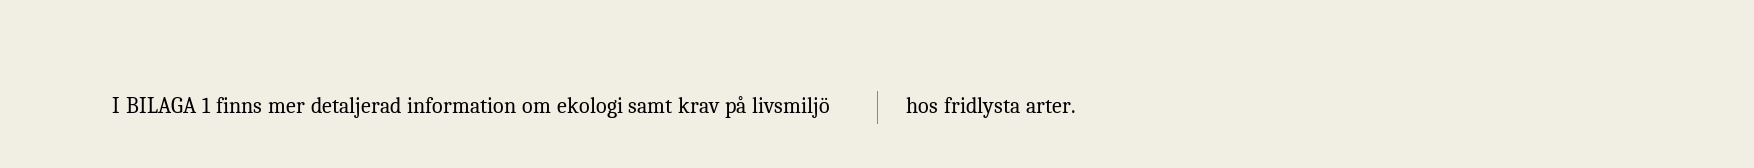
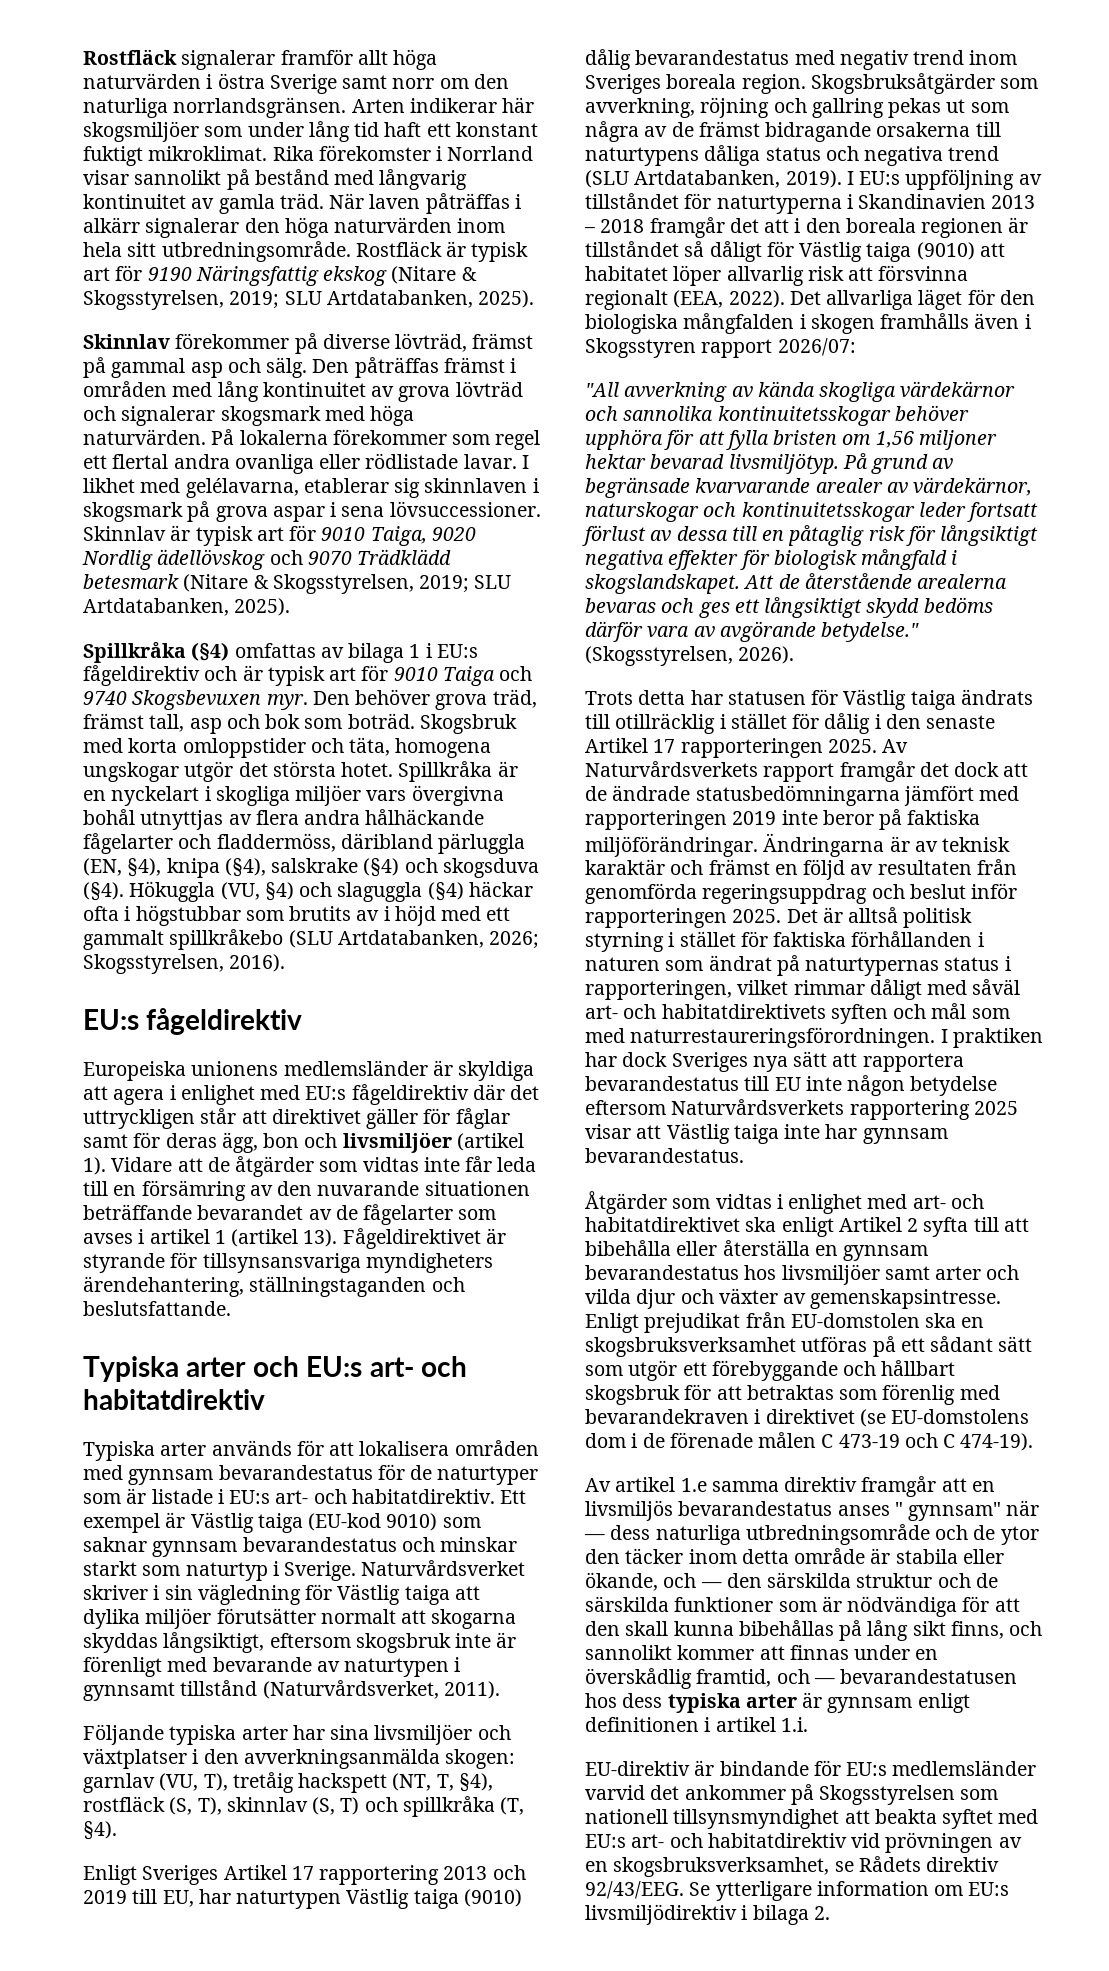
- I BILAGA 1 finns mer detaljerad information om ekologi samt krav på livsmiljö hos fridlysta arter.
+ Rostfläck signalerar framför allt höga naturvärden i östra Sverige samt norr om den naturliga norrlandsgränsen. Arten indikerar här skogsmiljöer som under lång tid haft ett konstant fuktigt mikroklimat. Rika förekomster i Norrland visar sannolikt på bestånd med långvarig kontinuitet av gamla träd. När laven påträffas i alkärr signalerar den höga naturvärden inom hela sitt utbredningsområde. Rostfläck är typisk art för 9190 Näringsfattig ekskog (Nitare & Skogsstyrelsen, 2019; SLU Artdatabanken, 2025).
+ Skinnlav förekommer på diverse lövträd, främst på gammal asp och sälg. Den påträffas främst i områden med lång kontinuitet av grova lövträd och signalerar skogsmark med höga naturvärden. På lokalerna förekommer som regel ett flertal andra ovanliga eller rödlistade lavar. I likhet med gelélavarna, etablerar sig skinnlaven i skogsmark på grova aspar i sena lövsuccessioner. Skinnlav är typisk art för 9010 Taiga, 9020 Nordlig ädellövskog och 9070 Trädklädd betesmark (Nitare & Skogsstyrelsen, 2019; SLU Artdatabanken, 2025).
+ Spillkråka (§4) omfattas av bilaga 1 i EU:s fågeldirektiv och är typisk art för 9010 Taiga och 9740 Skogsbevuxen myr. Den behöver grova träd, främst tall, asp och bok som boträd. Skogsbruk med korta omloppstider och täta, homogena ungskogar utgör det största hotet. Spillkråka är en nyckelart i skogliga miljöer vars övergivna bohål utnyttjas av flera andra hålhäckande fågelarter och fladdermöss, däribland pärluggla (EN, §4), knipa (§4), salskrake (§4) och skogsduva (§4). Hökuggla (VU, §4) och slaguggla (§4) häckar ofta i högstubbar som brutits av i höjd med ett gammalt spillkråkebo (SLU Artdatabanken, 2026; Skogsstyrelsen, 2016).
+ EU:s fågeldirektiv
+ Europeiska unionens medlemsländer är skyldiga att agera i enlighet med EU:s fågeldirektiv där det uttryckligen står att direktivet gäller för fåglar samt för deras ägg, bon och livsmiljöer (artikel 1). Vidare att de åtgärder som vidtas inte får leda till en försämring av den nuvarande situationen beträffande bevarandet av de fågelarter som avses i artikel 1 (artikel 13). Fågeldirektivet är styrande för tillsynsansvariga myndigheters ärendehantering, ställningstaganden och beslutsfattande.
+ Typiska arter och EU:s art- och habitatdirektiv
+ Typiska arter används för att lokalisera områden med gynnsam bevarandestatus för de naturtyper som är listade i EU:s art- och habitatdirektiv. Ett exempel är Västlig taiga (EU-kod 9010) som saknar gynnsam bevarandestatus och minskar starkt som naturtyp i Sverige. Naturvårdsverket skriver i sin vägledning för Västlig taiga att dylika miljöer förutsätter normalt att skogarna skyddas långsiktigt, eftersom skogsbruk inte är förenligt med bevarande av naturtypen i gynnsamt tillstånd (Naturvårdsverket, 2011).
+ Följande typiska arter har sina livsmiljöer och växtplatser i den avverkningsanmälda skogen: garnlav (VU, T), tretåig hackspett (NT, T, §4), rostfläck (S, T), skinnlav (S, T) och spillkråka (T, §4).
+ Enligt Sveriges Artikel 17 rapportering 2013 och 2019 till EU, har naturtypen Västlig taiga (9010) dålig bevarandestatus med negativ trend inom Sveriges boreala region. Skogsbruksåtgärder som avverkning, röjning och gallring pekas ut som några av de främst bidragande orsakerna till naturtypens dåliga status och negativa trend (SLU Artdatabanken, 2019). I EU:s uppföljning av tillståndet för naturtyperna i Skandinavien 2013 – 2018 framgår det att i den boreala regionen är tillståndet så dåligt för Västlig taiga (9010) att habitatet löper allvarlig risk att försvinna regionalt (EEA, 2022). Det allvarliga läget för den biologiska mångfalden i skogen framhålls även i Skogsstyren rapport 2026/07:
+ "All avverkning av kända skogliga värdekärnor och sannolika kontinuitetsskogar behöver upphöra för att fylla bristen om 1,56 miljoner hektar bevarad livsmiljötyp. På grund av begränsade kvarvarande arealer av värdekärnor, naturskogar och kontinuitetsskogar leder fortsatt förlust av dessa till en påtaglig risk för långsiktigt negativa effekter för biologisk mångfald i skogslandskapet. Att de återstående arealerna bevaras och ges ett långsiktigt skydd bedöms därför vara av avgörande betydelse." (Skogsstyrelsen, 2026).
+ Trots detta har statusen för Västlig taiga ändrats till otillräcklig i stället för dålig i den senaste Artikel 17 rapporteringen 2025. Av Naturvårdsverkets rapport framgår det dock att de ändrade statusbedömningarna jämfört med rapporteringen 2019 inte beror på faktiska miljöförändringar. Ändringarna är av teknisk karaktär och främst en följd av resultaten från genomförda regeringsuppdrag och beslut inför rapporteringen 2025. Det är alltså politisk styrning i stället för faktiska förhållanden i naturen som ändrat på naturtypernas status i rapporteringen, vilket rimmar dåligt med såväl art- och habitatdirektivets syften och mål som med naturrestaureringsförordningen. I praktiken har dock Sveriges nya sätt att rapportera bevarandestatus till EU inte någon betydelse eftersom Naturvårdsverkets rapportering 2025 visar att Västlig taiga inte har gynnsam bevarandestatus.
+ Åtgärder som vidtas i enlighet med art- och habitatdirektivet ska enligt Artikel 2 syfta till att bibehålla eller återställa en gynnsam bevarandestatus hos livsmiljöer samt arter och vilda djur och växter av gemenskapsintresse. Enligt prejudikat från EU-domstolen ska en skogsbruksverksamhet utföras på ett sådant sätt som utgör ett förebyggande och hållbart skogsbruk för att betraktas som förenlig med bevarandekraven i direktivet (se EU-domstolens dom i de förenade målen C 473-19 och C 474-19).
+ Av artikel 1.e samma direktiv framgår att en livsmiljös bevarandestatus anses " gynnsam" när — dess naturliga utbredningsområde och de ytor den täcker inom detta område är stabila eller ökande, och — den särskilda struktur och de särskilda funktioner som är nödvändiga för att den skall kunna bibehållas på lång sikt finns, och sannolikt kommer att finnas under en överskådlig framtid, och — bevarandestatusen hos dess typiska arter är gynnsam enligt definitionen i artikel 1.i.
+ EU-direktiv är bindande för EU:s medlemsländer varvid det ankommer på Skogsstyrelsen som nationell tillsynsmyndighet att beakta syftet med EU:s art- och habitatdirektiv vid prövningen av en skogsbruksverksamhet, se Rådets direktiv 92/43/EEG. Se ytterligare information om EU:s livsmiljödirektiv i bilaga 2.

